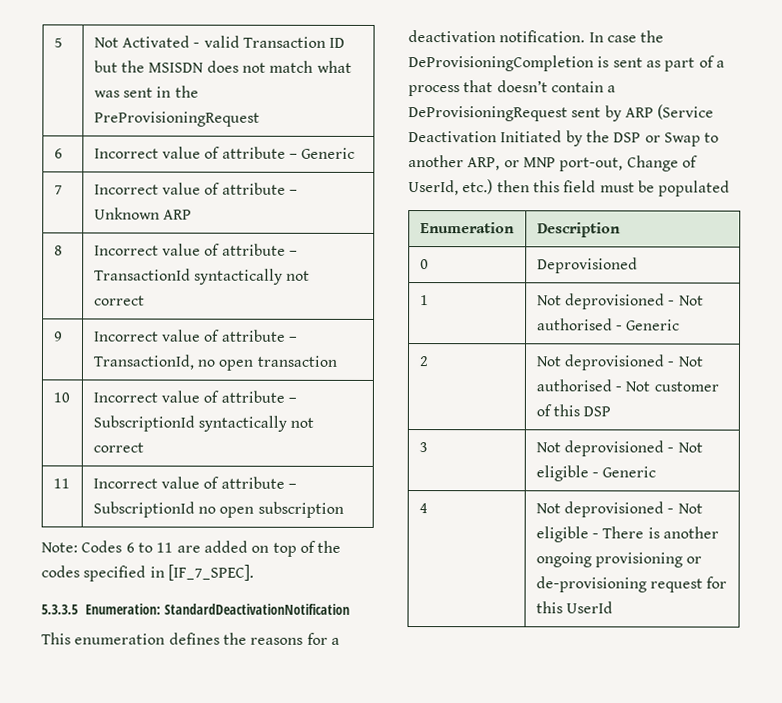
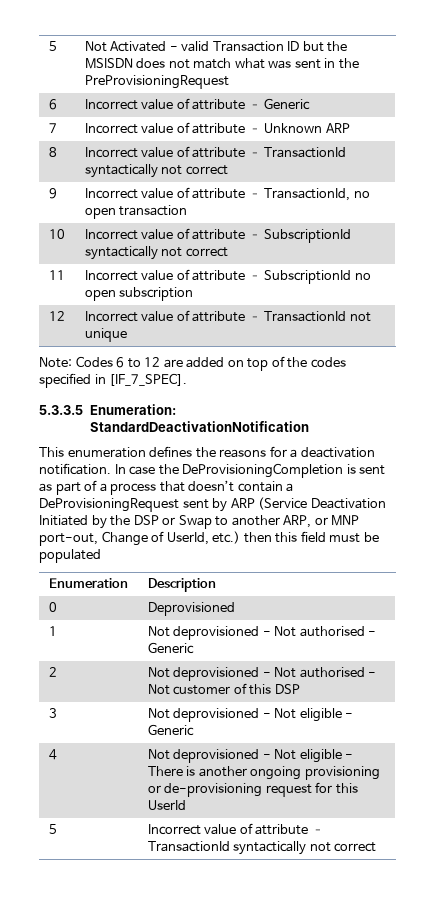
+ 12 | Incorrect value of attribute – TransactionId not unique
- Note: Codes 6 to 11 are added on top of the codes specified in [IF_7_SPEC].
+ Note: Codes 6 to 12 are added on top of the codes specified in [IF_7_SPEC].
+ 5 | Incorrect value of attribute – TransactionId syntactically not correct

